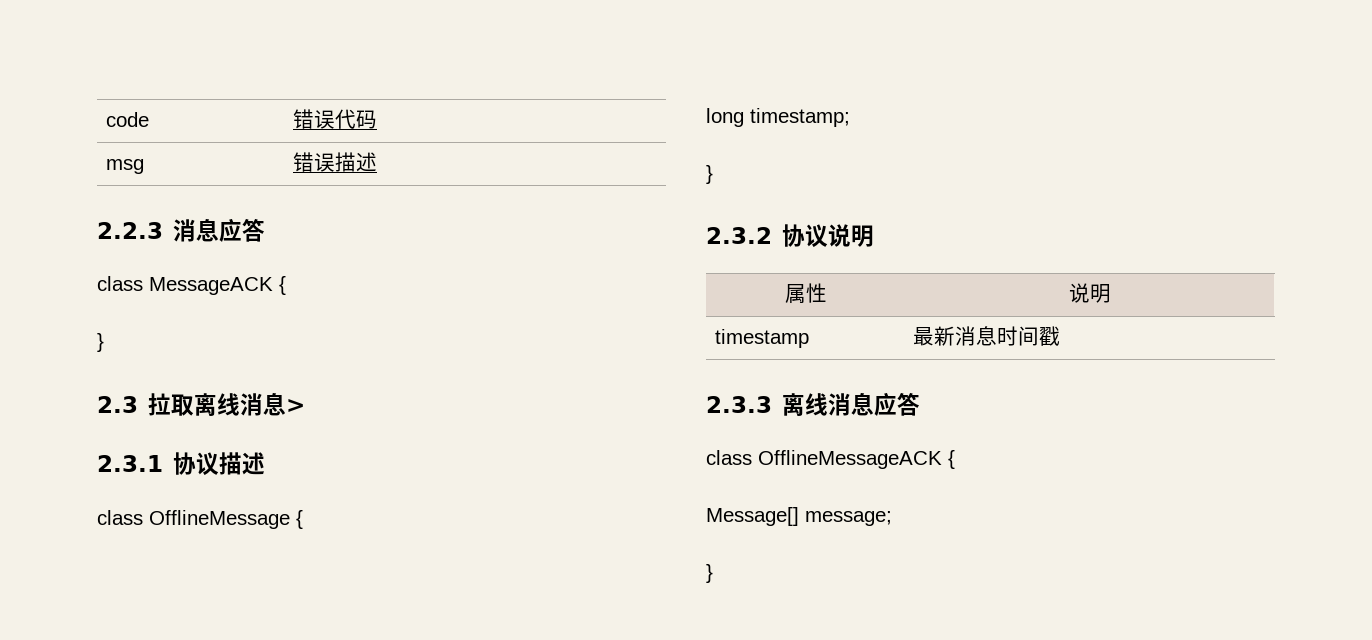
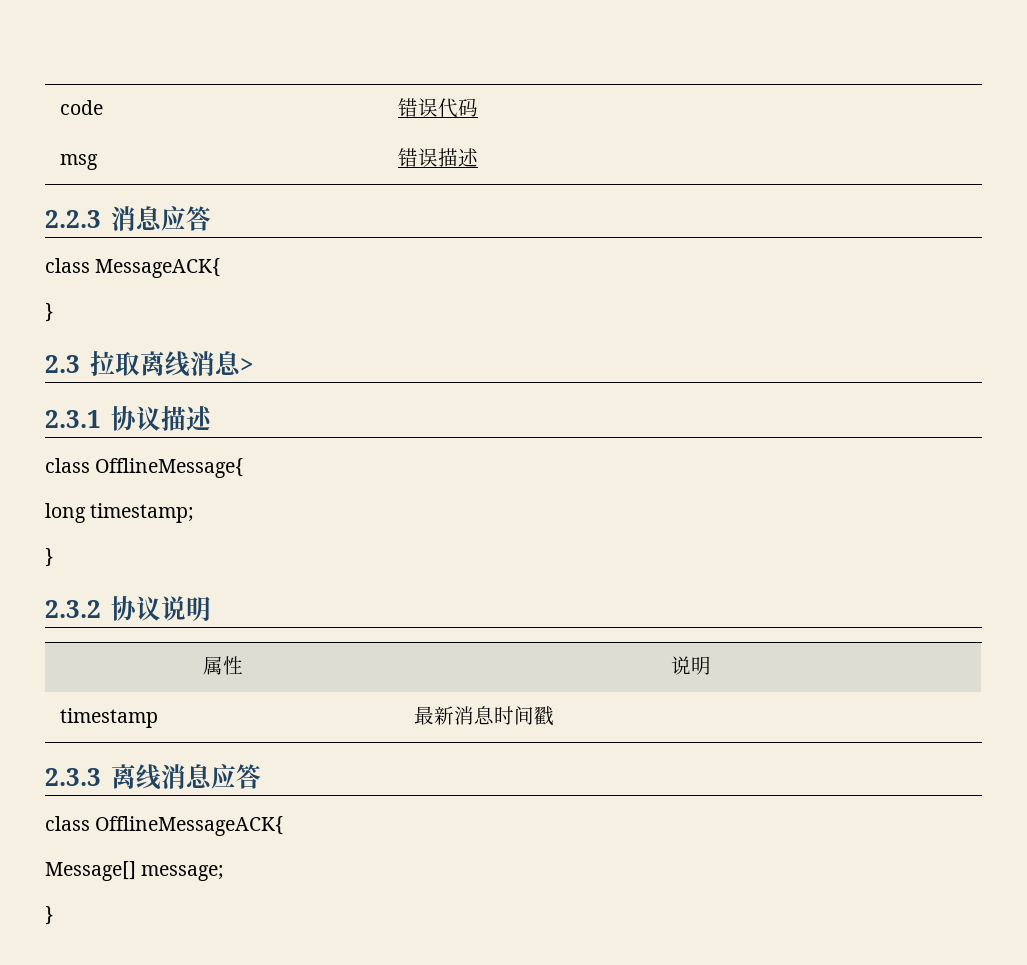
- class MessageACK {
+ class MessageACK{
- class OfflineMessage {
+ class OfflineMessage{
- class OfflineMessageACK {
+ class OfflineMessageACK{

